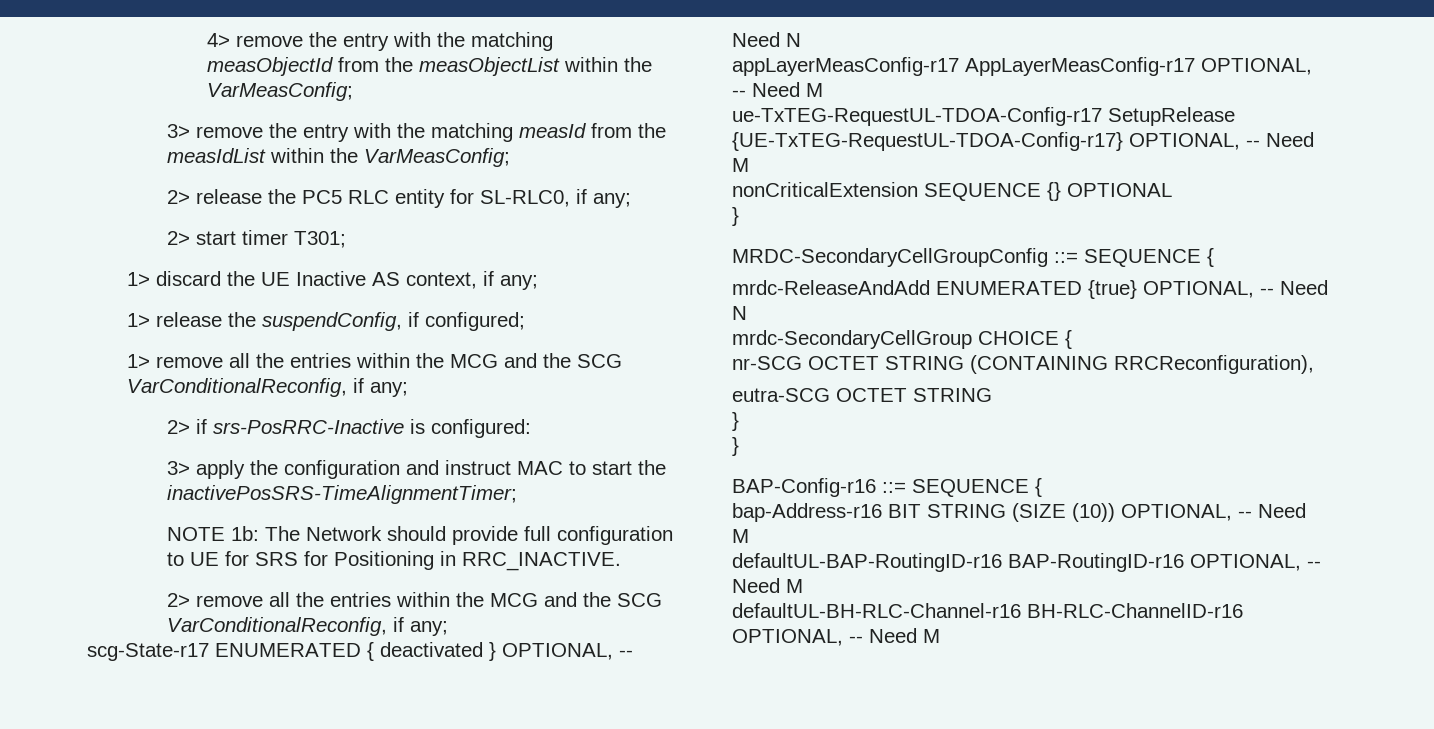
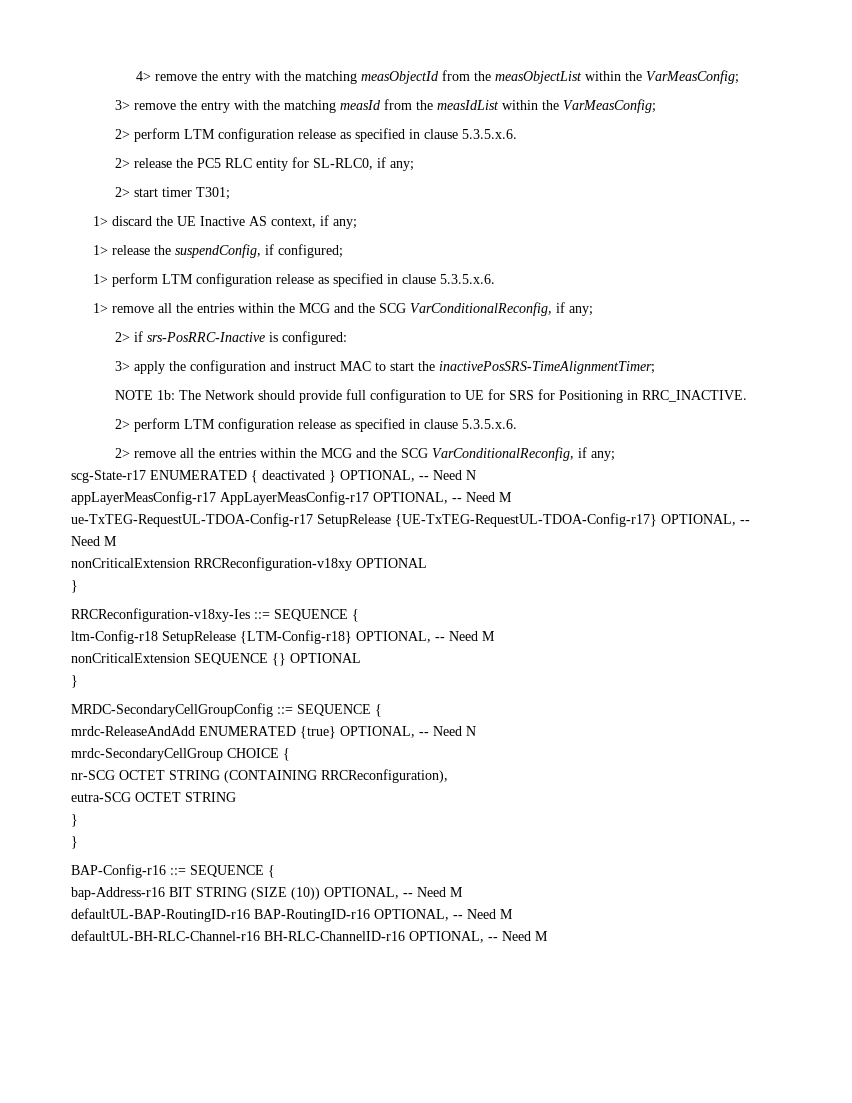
  3> remove the entry with the matching measId from the measIdList within the VarMeasConfig;
+ 2> perform LTM configuration release as specified in clause 5.3.5.x.6.
+ 1> perform LTM configuration release as specified in clause 5.3.5.x.6.
  NOTE 1b: The Network should provide full configuration to UE for SRS for Positioning in RRC_INACTIVE.
+ 2> perform LTM configuration release as specified in clause 5.3.5.x.6.
+ nonCriticalExtension RRCReconfiguration-v18xy OPTIONAL
+ }
+ RRCReconfiguration-v18xy-Ies ::= SEQUENCE {
+ ltm-Config-r18 SetupRelease {LTM-Config-r18} OPTIONAL, -- Need M

